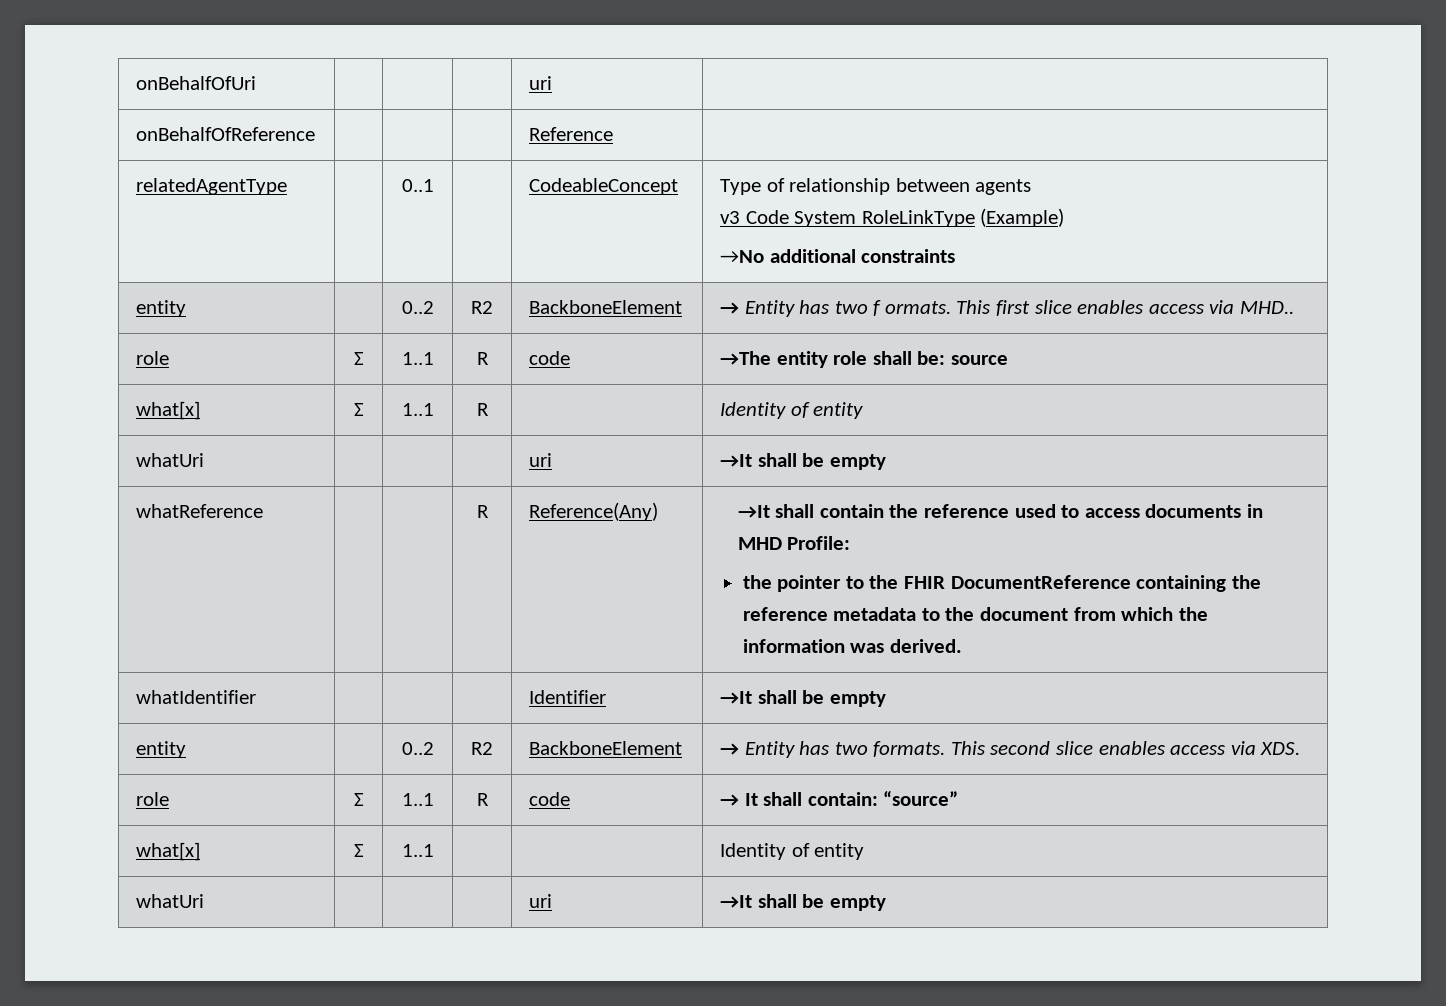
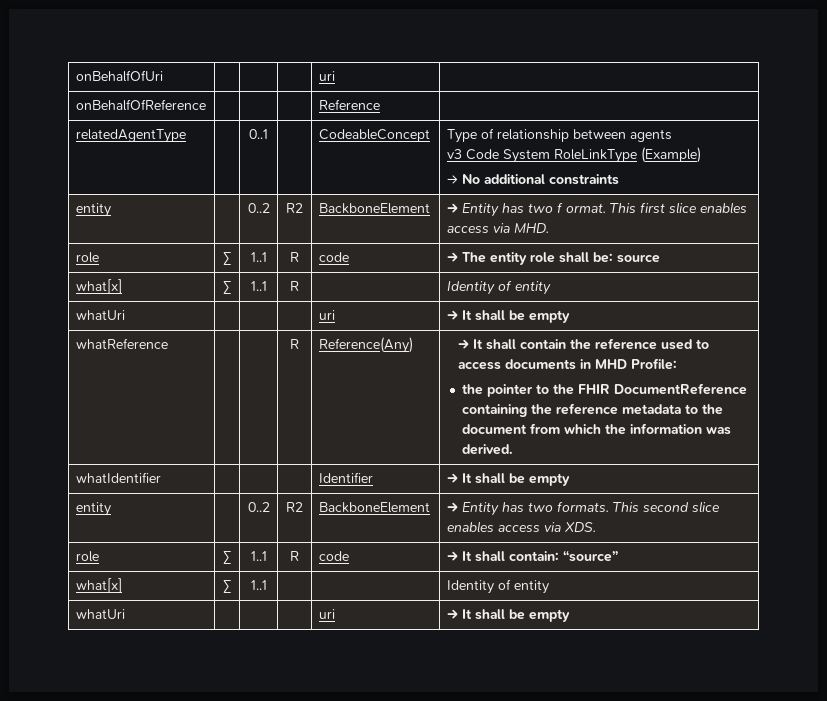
  relatedAgentType | | 0..1 | | CodeableConcept | Type of relationship between agents
  v3 Code System RoleLinkType (Example)
- →No additional constraints
+ → No additional constraints
- entity | | 0..2 | R2 | BackboneElement | → Entity has two f ormats. This first slice enables access via MHD..
- role | Σ | 1..1 | R | code | →The entity role shall be: source
+ entity | | 0..2 | R2 | BackboneElement | → Entity has two f ormat. This first slice enables access via MHD.
+ role | Σ | 1..1 | R | code | → The entity role shall be: source
  what[x] | Σ | 1..1 | R | | Identity of entity
- whatUri | | | | uri | →It shall be empty
+ whatUri | | | | uri | → It shall be empty
- whatReference | | | R | Reference(Any) | →It shall contain the reference used to access documents in MHD Profile:
+ whatReference | | | R | Reference(Any) | → It shall contain the reference used to access documents in MHD Profile:
- whatIdentifier | | | | Identifier | →It shall be empty
+ whatIdentifier | | | | Identifier | → It shall be empty
  what[x] | Σ | 1..1 | | | Identity of entity
- whatUri | | | | uri | →It shall be empty
+ whatUri | | | | uri | → It shall be empty

